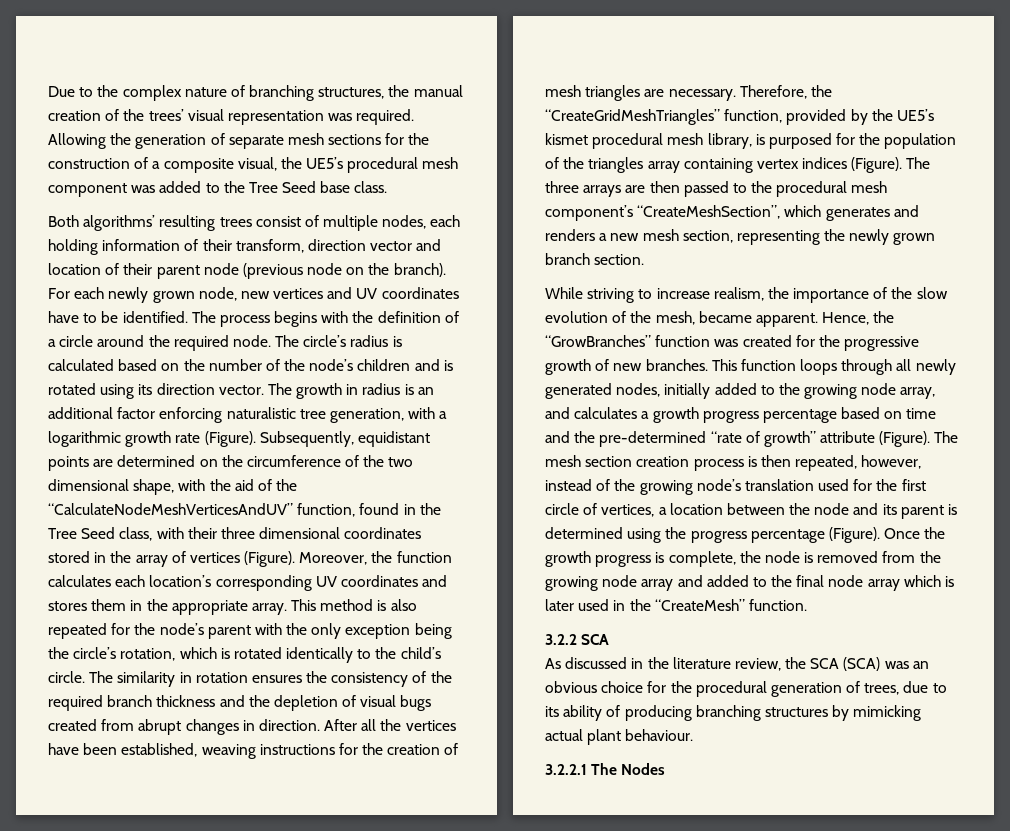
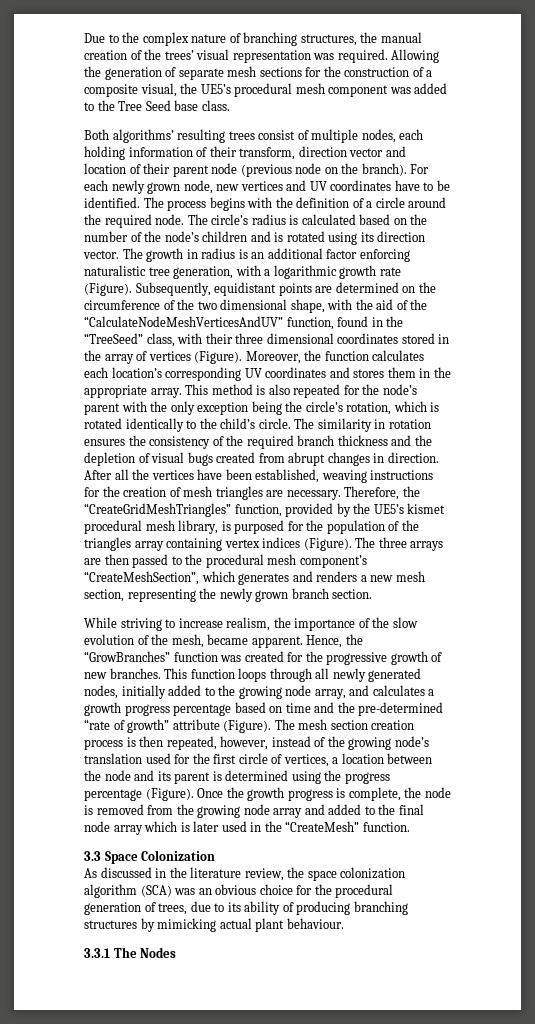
- Subsequently, equidistant points are determined on the circumference of the two dimensional shape, with the aid of the “CalculateNodeMeshVerticesAndUV” function, found in the Tree Seed class, with their three dimensional coordinates stored in the array of vertices (Figure).
+ Subsequently, equidistant points are determined on the circumference of the two dimensional shape, with the aid of the “CalculateNodeMeshVerticesAndUV” function, found in the “TreeSeed” class, with their three dimensional coordinates stored in the array of vertices (Figure).
- 3.2.2 SCA
+ 3.3 Space Colonization
- As discussed in the literature review, the SCA (SCA) was an obvious choice for the procedural generation of trees, due to its ability of producing branching structures by mimicking actual plant behaviour.
+ As discussed in the literature review, the space colonization algorithm (SCA) was an obvious choice for the procedural generation of trees, due to its ability of producing branching structures by mimicking actual plant behaviour.
- 3.2.2.1 The Nodes
+ 3.3.1 The Nodes

